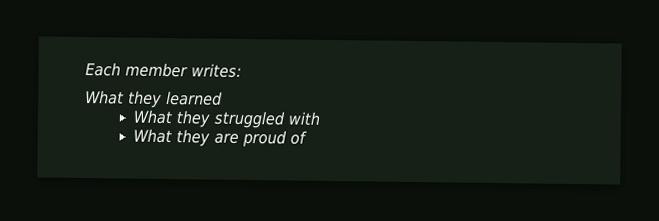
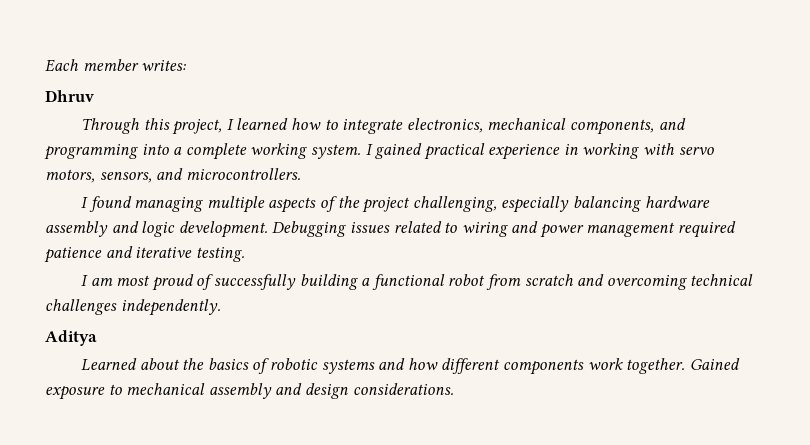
- What they learned
- What they struggled with
- What they are proud of
+ Dhruv
+ Through this project, I learned how to integrate electronics, mechanical components, and programming into a complete working system. I gained practical experience in working with servo motors, sensors, and microcontrollers.
+ I found managing multiple aspects of the project challenging, especially balancing hardware assembly and logic development. Debugging issues related to wiring and power management required patience and iterative testing.
+ I am most proud of successfully building a functional robot from scratch and overcoming technical challenges independently.
+ Aditya
+ Learned about the basics of robotic systems and how different components work together. Gained exposure to mechanical assembly and design considerations.

